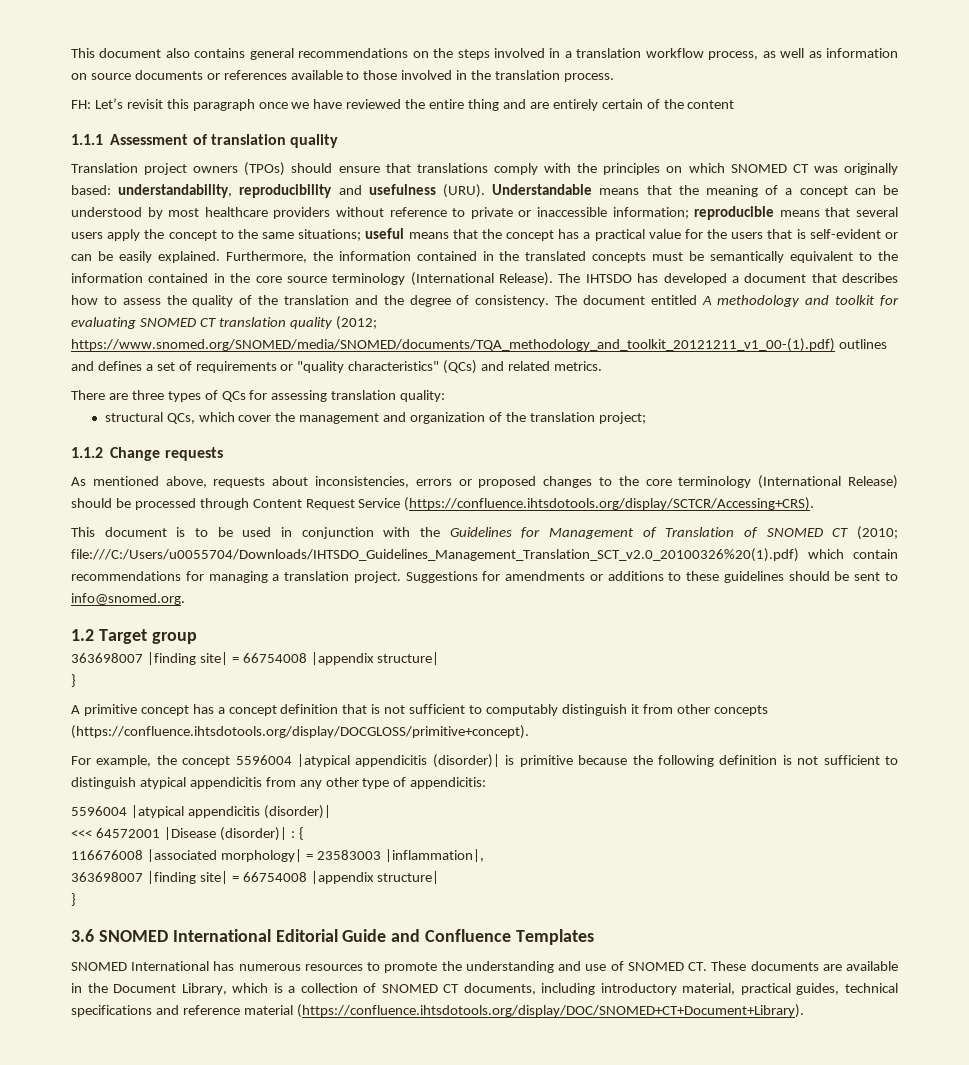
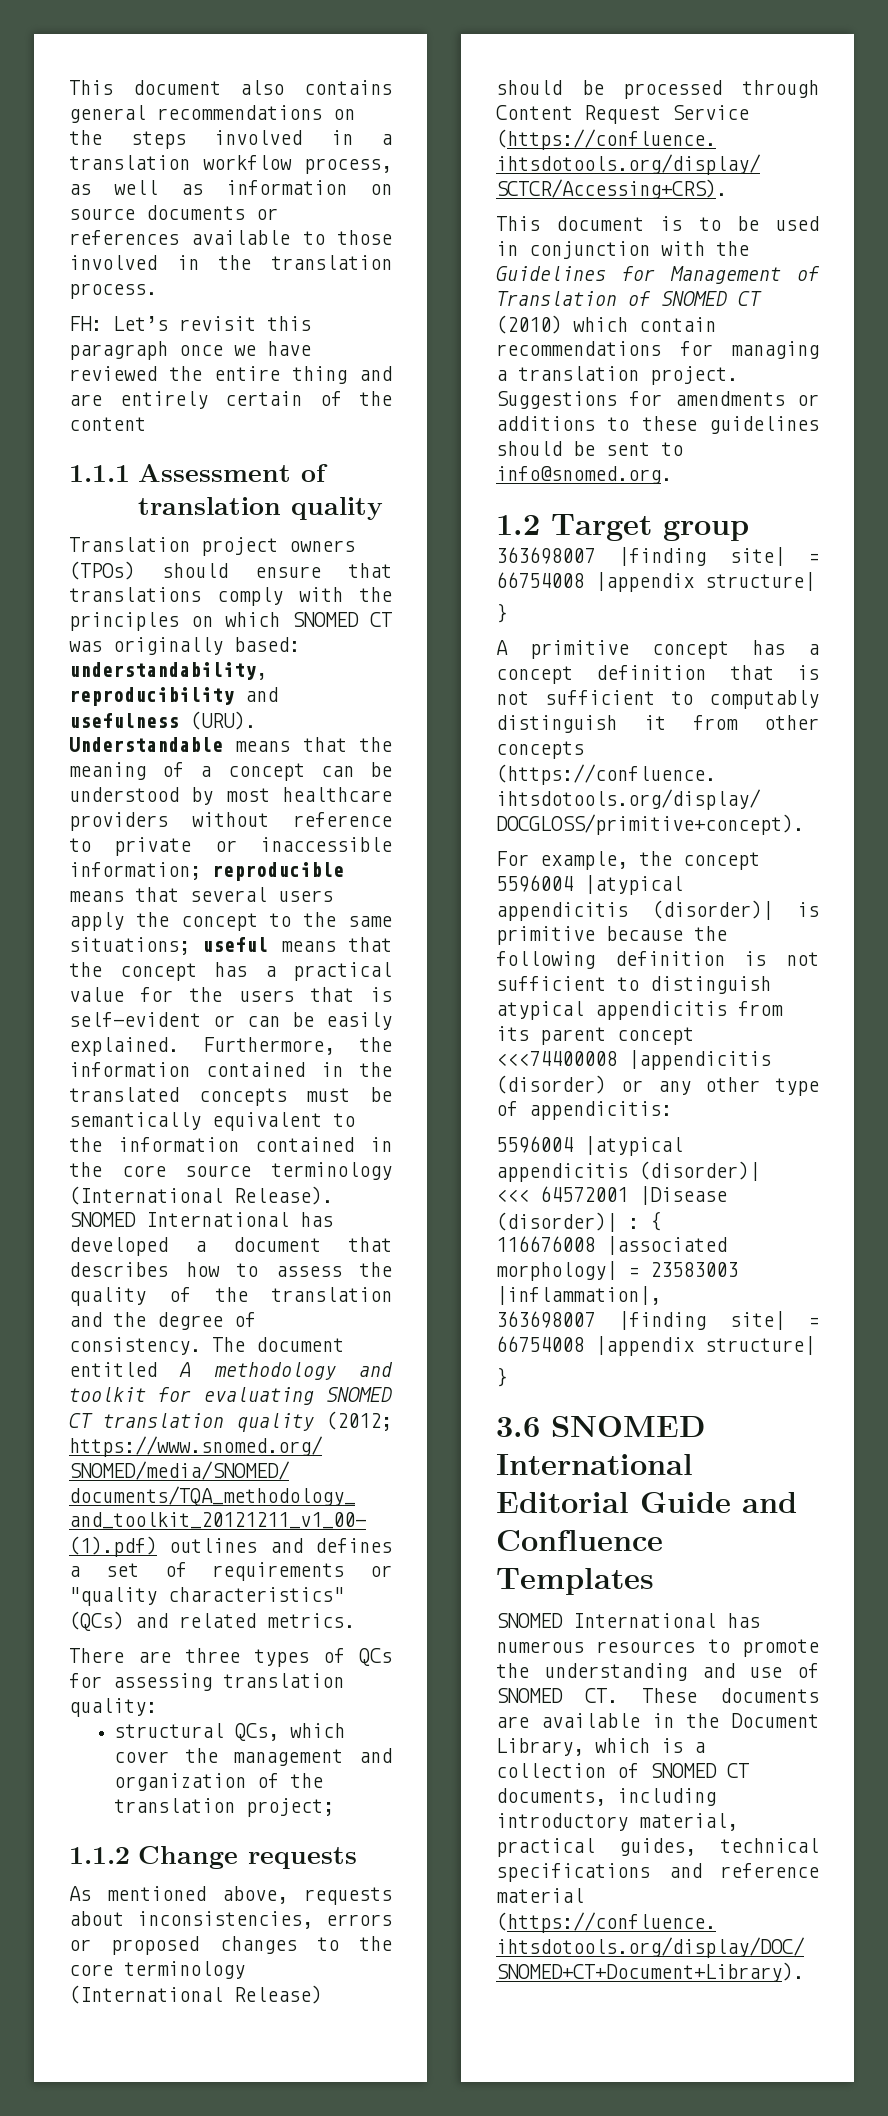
- The IHTSDO has developed a document that describes how to assess the quality of the translation and the degree of consistency.
+ SNOMED International has developed a document that describes how to assess the quality of the translation and the degree of consistency.
- This document is to be used in conjunction with the Guidelines for Management of Translation of SNOMED CT (2010; file:///C:/Users/u0055704/Downloads/IHTSDO_Guidelines_Management_Translation_SCT_v2.0_20100326%20(1).pdf) which contain recommendations for managing a translation project.
+ This document is to be used in conjunction with the Guidelines for Management of Translation of SNOMED CT (2010) which contain recommendations for managing a translation project.
- For example, the concept 5596004 |atypical appendicitis (disorder)| is primitive because the following definition is not sufficient to distinguish atypical appendicitis from any other type of appendicitis:
+ For example, the concept 5596004 |atypical appendicitis (disorder)| is primitive because the following definition is not sufficient to distinguish atypical appendicitis from its parent concept <<<74400008 |appendicitis (disorder) or any other type of appendicitis:

